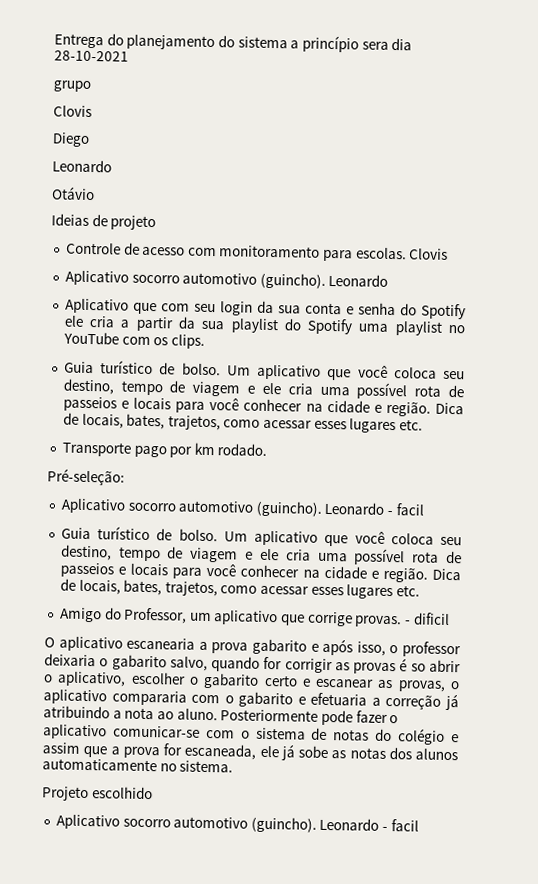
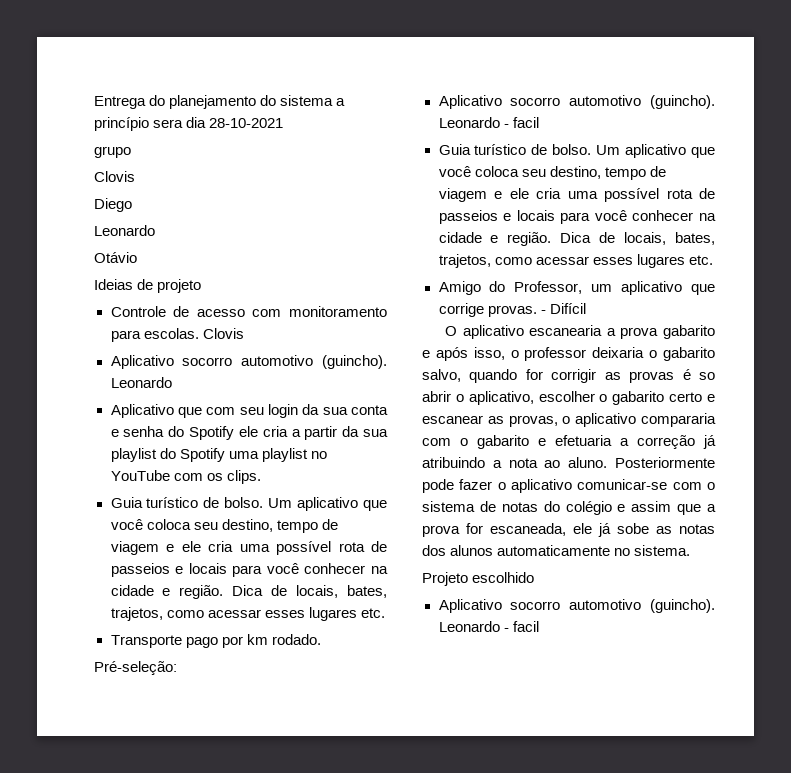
- - dificil
+ - Difícil

